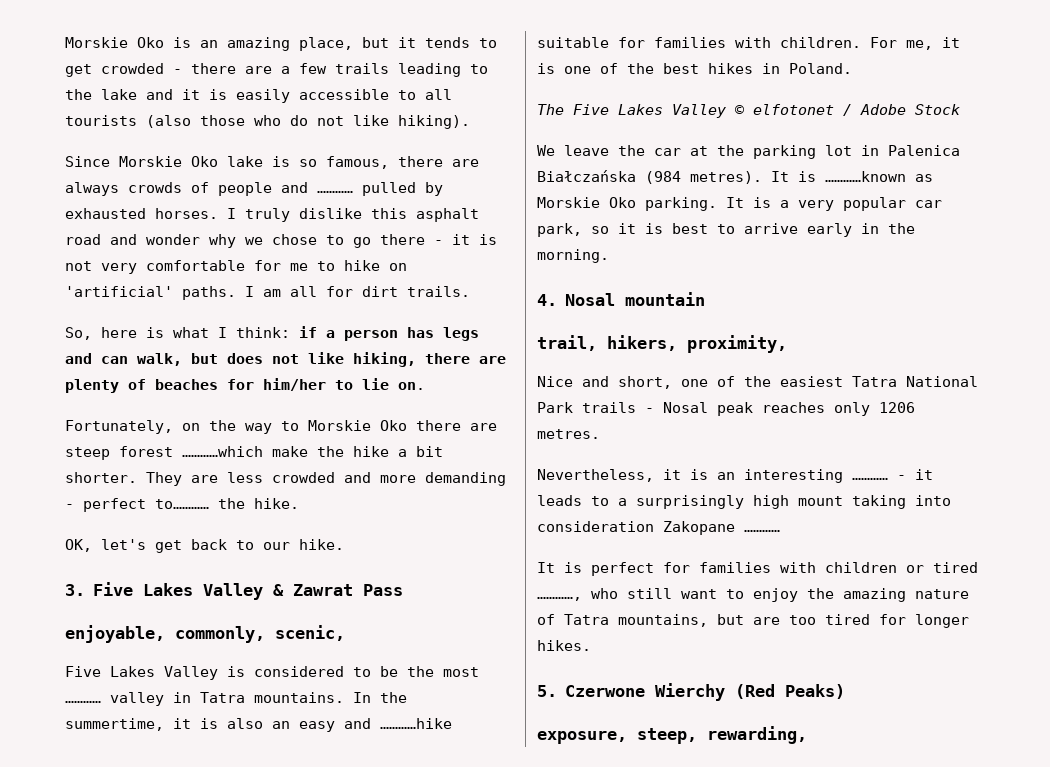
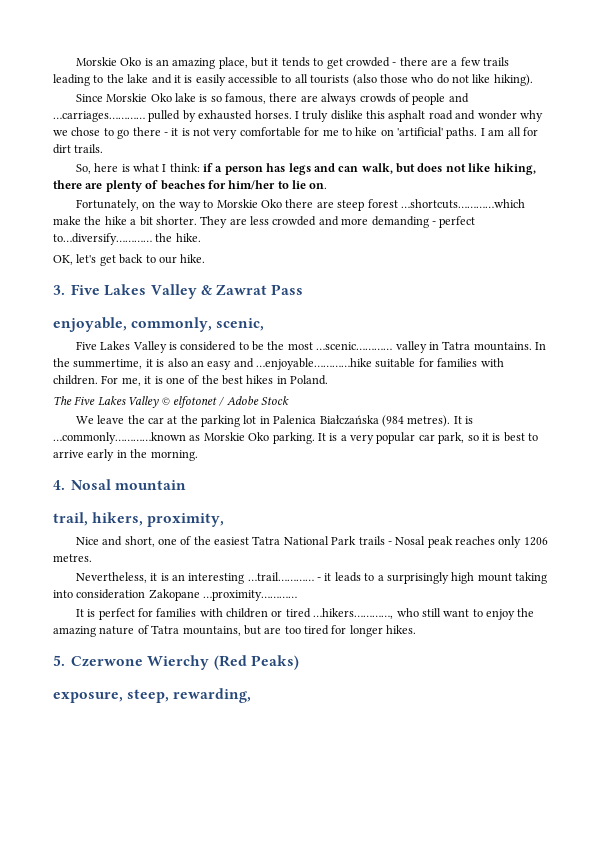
- Since Morskie Oko lake is so famous, there are always crowds of people and ………… pulled by exhausted horses.
+ Since Morskie Oko lake is so famous, there are always crowds of people and …carriages………… pulled by exhausted horses.
- Fortunately, on the way to Morskie Oko there are steep forest …………which make the hike a bit shorter.
+ Fortunately, on the way to Morskie Oko there are steep forest …shortcuts…………which make the hike a bit shorter.
- They are less crowded and more demanding - perfect to………… the hike.
+ They are less crowded and more demanding - perfect to…diversify………… the hike.
- Five Lakes Valley is considered to be the most ………… valley in Tatra mountains.
+ Five Lakes Valley is considered to be the most …scenic………… valley in Tatra mountains.
- In the summertime, it is also an easy and …………hike suitable for families with children.
+ In the summertime, it is also an easy and …enjoyable…………hike suitable for families with children.
- It is …………known as Morskie Oko parking.
+ It is …commonly…………known as Morskie Oko parking.
- Nevertheless, it is an interesting …………
+ Nevertheless, it is an interesting …trail…………
- - it leads to a surprisingly high mount taking into consideration Zakopane …………
+ - it leads to a surprisingly high mount taking into consideration Zakopane …proximity…………
- It is perfect for families with children or tired …………, who still want to enjoy the amazing nature of Tatra mountains, but are too tired for longer hikes.
+ It is perfect for families with children or tired …hikers…………, who still want to enjoy the amazing nature of Tatra mountains, but are too tired for longer hikes.

